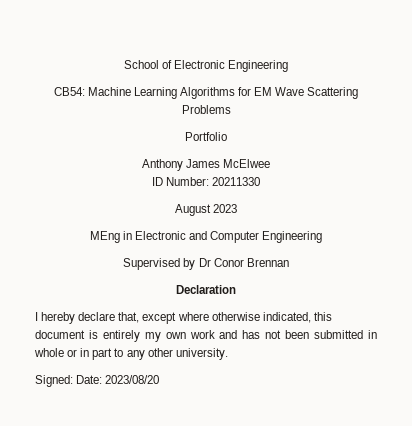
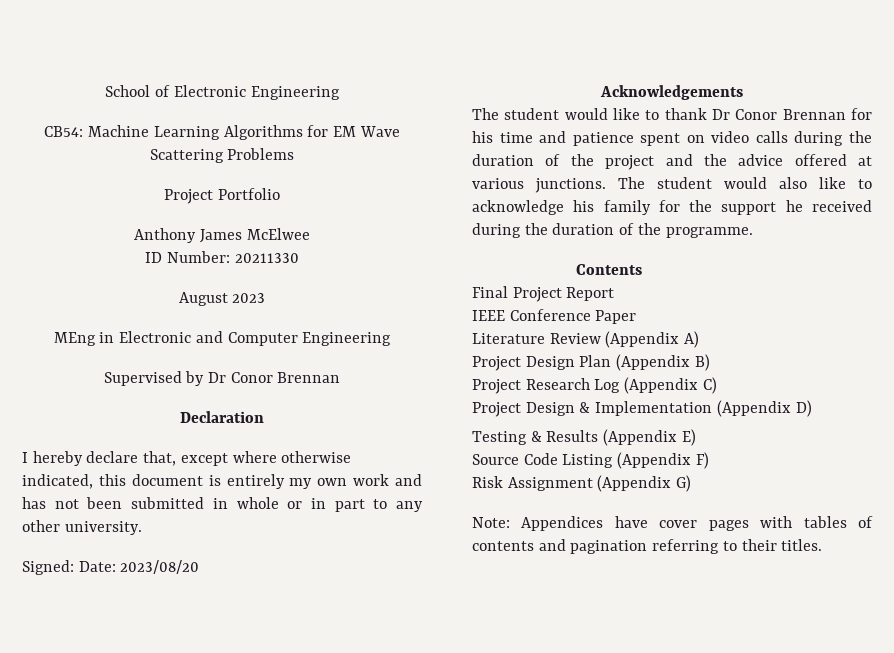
- Portfolio
+ Project Portfolio
+ Acknowledgements
+ The student would like to thank Dr Conor Brennan for his time and patience spent on video calls during the duration of the project and the advice offered at various junctions. The student would also like to acknowledge his family for the support he received during the duration of the programme.
+ Contents
+ Final Project Report
+ IEEE Conference Paper
+ Literature Review (Appendix A)
+ Project Design Plan (Appendix B)
+ Project Research Log (Appendix C)
+ Project Design & Implementation (Appendix D)
+ Testing & Results (Appendix E)
+ Source Code Listing (Appendix F)
+ Risk Assignment (Appendix G)
+ Note: Appendices have cover pages with tables of contents and pagination referring to their titles.

